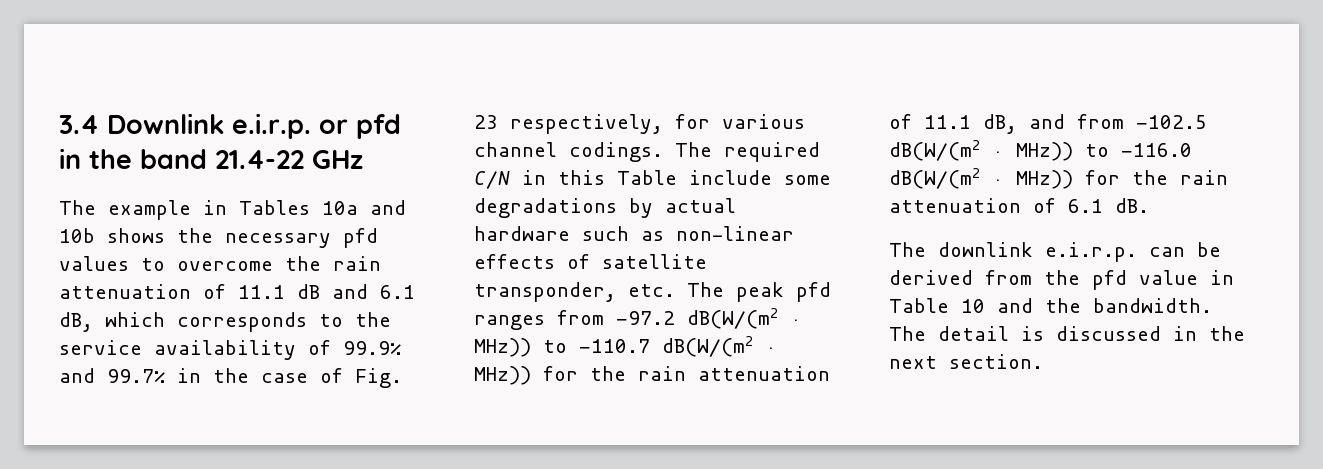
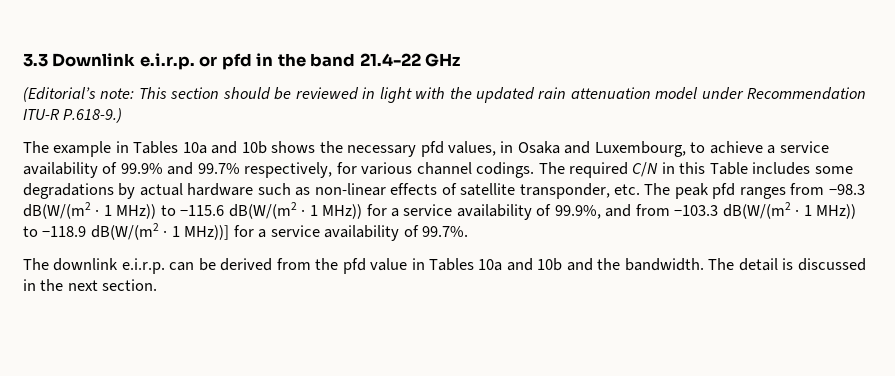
- 3.4 Downlink e.i.r.p. or pfd in the band 21.4-22 GHz
+ 3.3 Downlink e.i.r.p. or pfd in the band 21.4-22 GHz
+ (Editorial’s note: This section should be reviewed in light with the updated rain attenuation model under Recommendation ITU-R P.618-9.)
- The example in Tables 10a and 10b shows the necessary pfd values to overcome the rain attenuation of 11.1 dB and 6.1 dB, which corresponds to the service availability of 99.9% and 99.7% in the case of Fig. 23 respectively, for various channel codings.
+ The example in Tables 10a and 10b shows the necessary pfd values, in Osaka and Luxembourg, to achieve a service availability of 99.9% and 99.7% respectively, for various channel codings.
- The required C/N in this Table include some degradations by actual hardware such as non-linear effects of satellite transponder, etc. The peak pfd ranges from −97.2 dB(W/(m2 · MHz)) to −110.7 dB(W/(m2 · MHz)) for the rain attenuation of 11.1 dB, and from −102.5 dB(W/(m2 · MHz)) to −116.0 dB(W/(m2 · MHz)) for the rain attenuation of 6.1 dB.
+ The required C/N in this Table includes some degradations by actual hardware such as non-linear effects of satellite transponder, etc. The peak pfd ranges from −98.3 dB(W/(m2 · 1 MHz)) to −115.6 dB(W/(m2 · 1 MHz)) for a service availability of 99.9%, and from −103.3 dB(W/(m2 · 1 MHz)) to −118.9 dB(W/(m2 · 1 MHz))] for a service availability of 99.7%.
- The downlink e.i.r.p. can be derived from the pfd value in Table 10 and the bandwidth.
+ The downlink e.i.r.p. can be derived from the pfd value in Tables 10a and 10b and the bandwidth.

